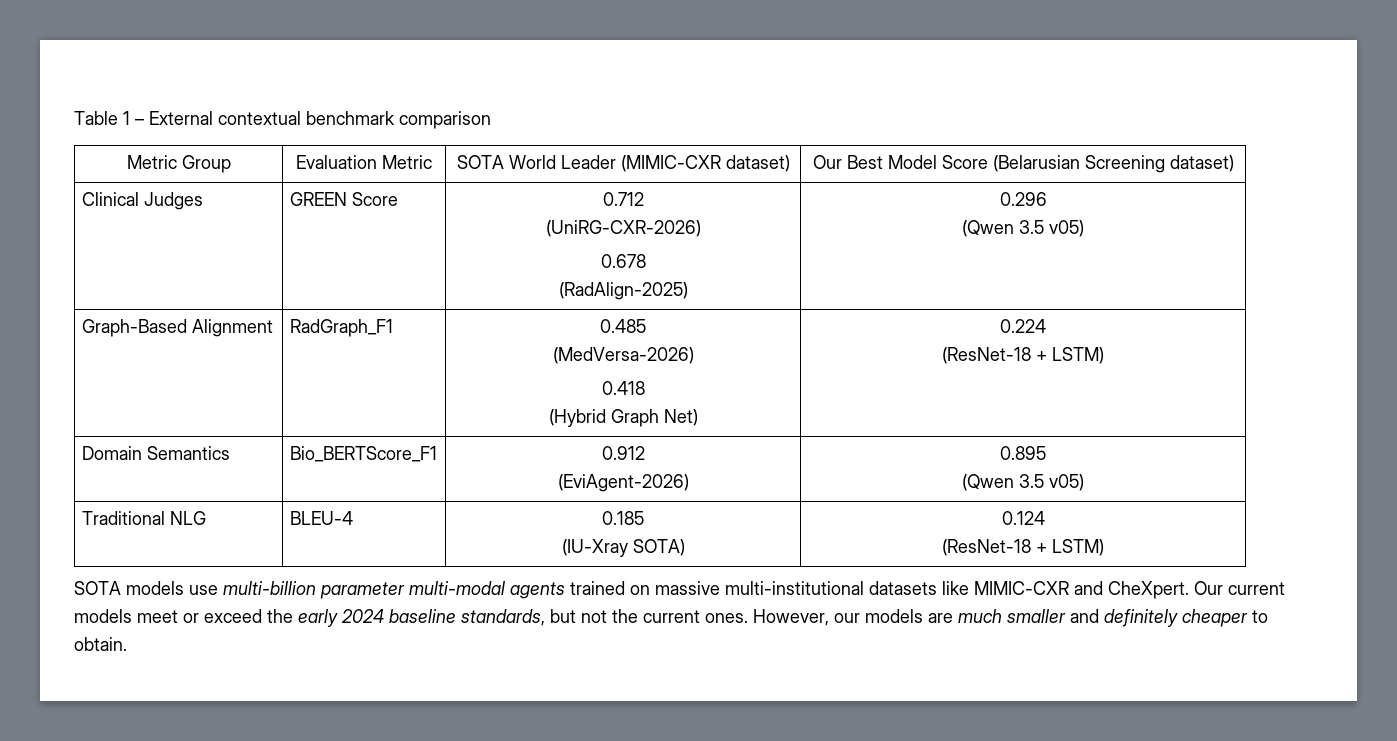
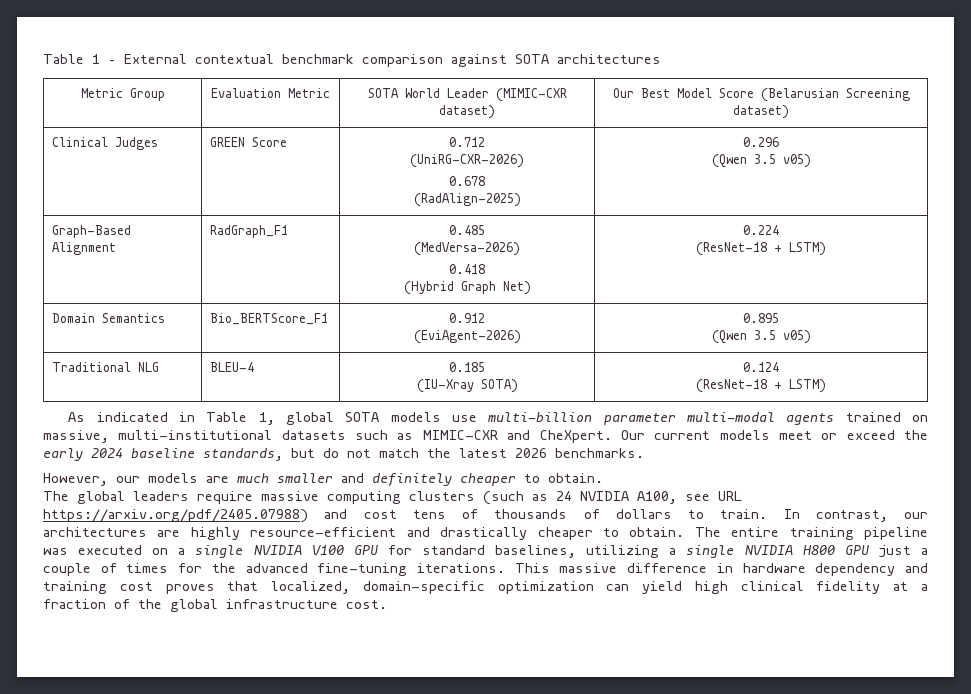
- Table 1 – External contextual benchmark comparison
+ Table 1 – External contextual benchmark comparison against SOTA architectures
- SOTA models use multi-billion parameter multi-modal agents trained on massive multi-institutional datasets like MIMIC-CXR and CheXpert.
+ As indicated in Table 1, global SOTA models use multi-billion parameter multi-modal agents trained on massive, multi-institutional datasets such as MIMIC-CXR and CheXpert.
- Our current models meet or exceed the early 2024 baseline standards, but not the current ones. However, our models are much smaller and definitely cheaper to obtain.
+ Our current models meet or exceed the early 2024 baseline standards, but do not match the latest 2026 benchmarks.
+ However, our models are much smaller and definitely cheaper to obtain.
+ The global leaders require massive computing clusters (such as 24 NVIDIA A100, see URL https://arxiv.org/pdf/2405.07988) and cost tens of thousands of dollars to train. In contrast, our architectures are highly resource-efficient and drastically cheaper to obtain. The entire training pipeline was executed on a single NVIDIA V100 GPU for standard baselines, utilizing a single NVIDIA H800 GPU just a couple of times for the advanced fine-tuning iterations. This massive difference in hardware dependency and training cost proves that localized, domain-specific optimization can yield high clinical fidelity at a fraction of the global infrastructure cost.

